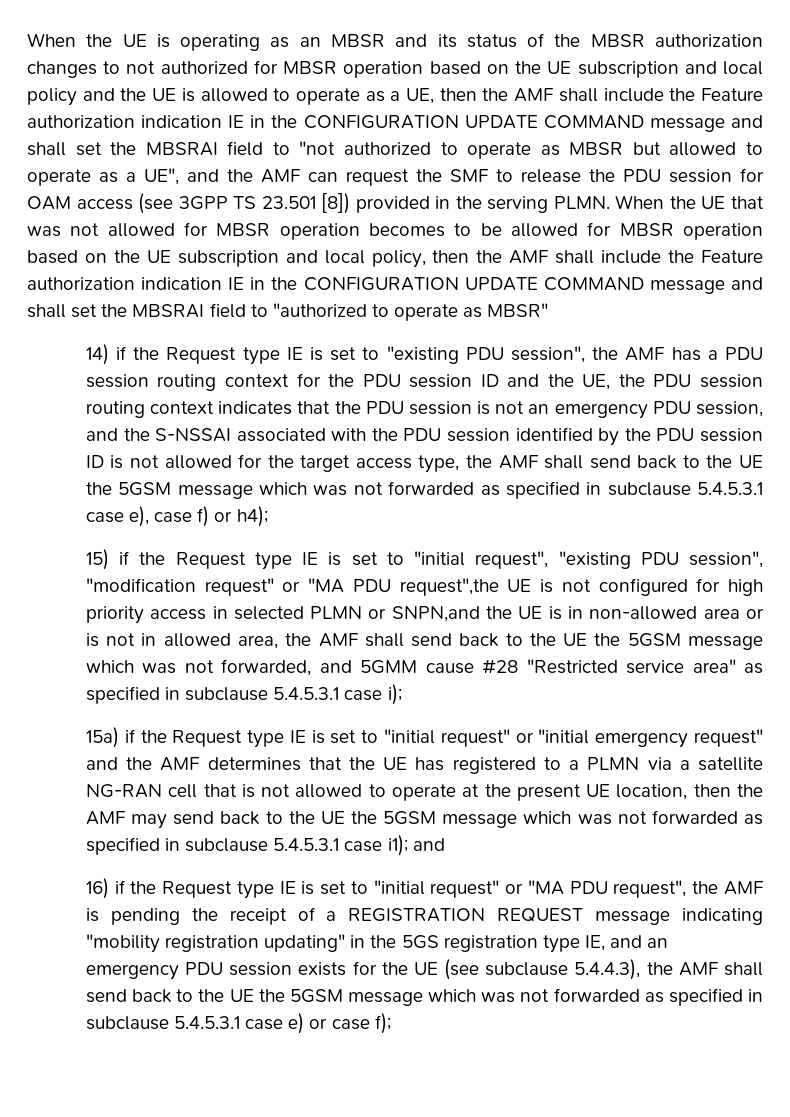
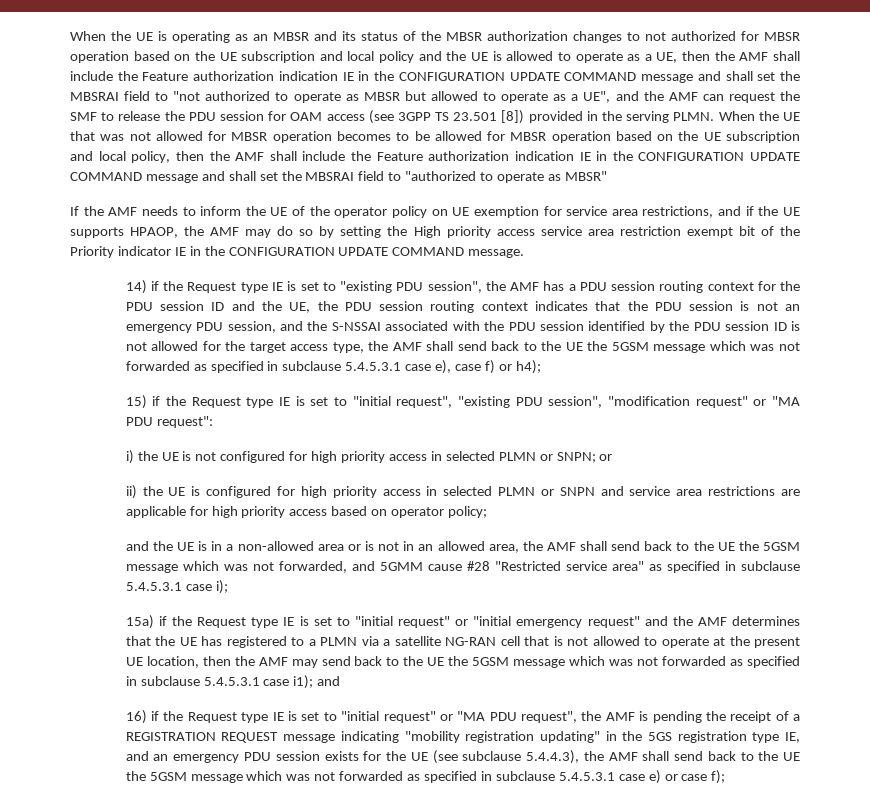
+ If the AMF needs to inform the UE of the operator policy on UE exemption for service area restrictions, and if the UE supports HPAOP, the AMF may do so by setting the High priority access service area restriction exempt bit of the Priority indicator IE in the CONFIGURATION UPDATE COMMAND message.
- 15) if the Request type IE is set to "initial request", "existing PDU session", "modification request" or "MA PDU request",the UE is not configured for high priority access in selected PLMN or SNPN,and the UE is in non-allowed area or is not in allowed area, the AMF shall send back to the UE the 5GSM message which was not forwarded, and 5GMM cause #28 "Restricted service area" as specified in subclause 5.4.5.3.1 case i);
+ 15) if the Request type IE is set to "initial request", "existing PDU session", "modification request" or "MA PDU request":
+ i) the UE is not configured for high priority access in selected PLMN or SNPN; or
+ ii) the UE is configured for high priority access in selected PLMN or SNPN and service area restrictions are applicable for high priority access based on operator policy;
+ and the UE is in a non-allowed area or is not in an allowed area, the AMF shall send back to the UE the 5GSM message which was not forwarded, and 5GMM cause #28 "Restricted service area" as specified in subclause 5.4.5.3.1 case i);

